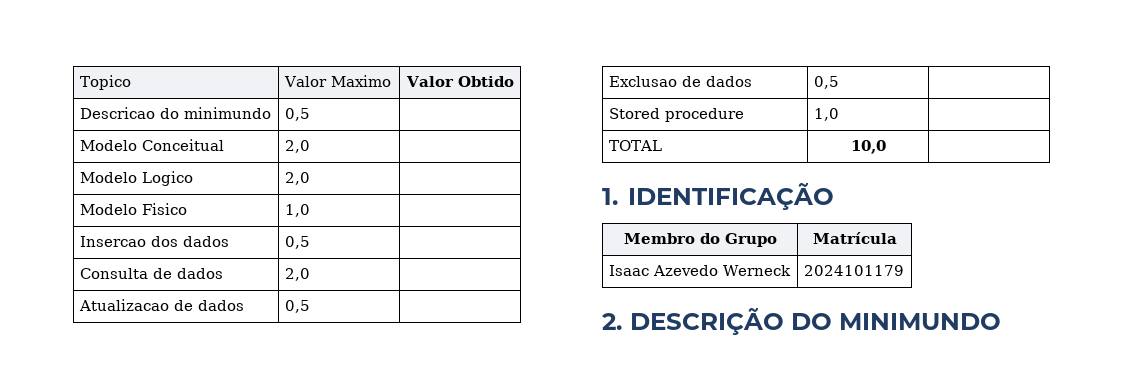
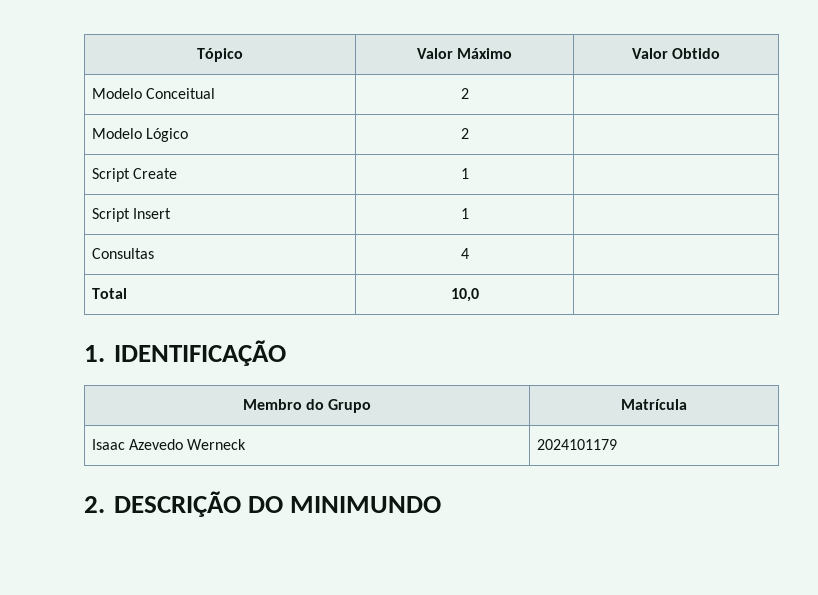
- Topico | Valor Maximo | Valor Obtido
+ Tópico | Valor Máximo | Valor Obtido
- Descricao do minimundo | 0,5 |
- Modelo Conceitual | 2,0 |
- Modelo Logico | 2,0 |
- Modelo Fisico | 1,0 |
- Insercao dos dados | 0,5 |
- Consulta de dados | 2,0 |
- Atualizacao de dados | 0,5 |
- Exclusao de dados | 0,5 |
- Stored procedure | 1,0 |
- TOTAL | 10,0 |
+ Modelo Conceitual | 2 |
+ Modelo Lógico | 2 |
+ Script Create | 1 |
+ Script Insert | 1 |
+ Consultas | 4 |
+ Total | 10,0 |

